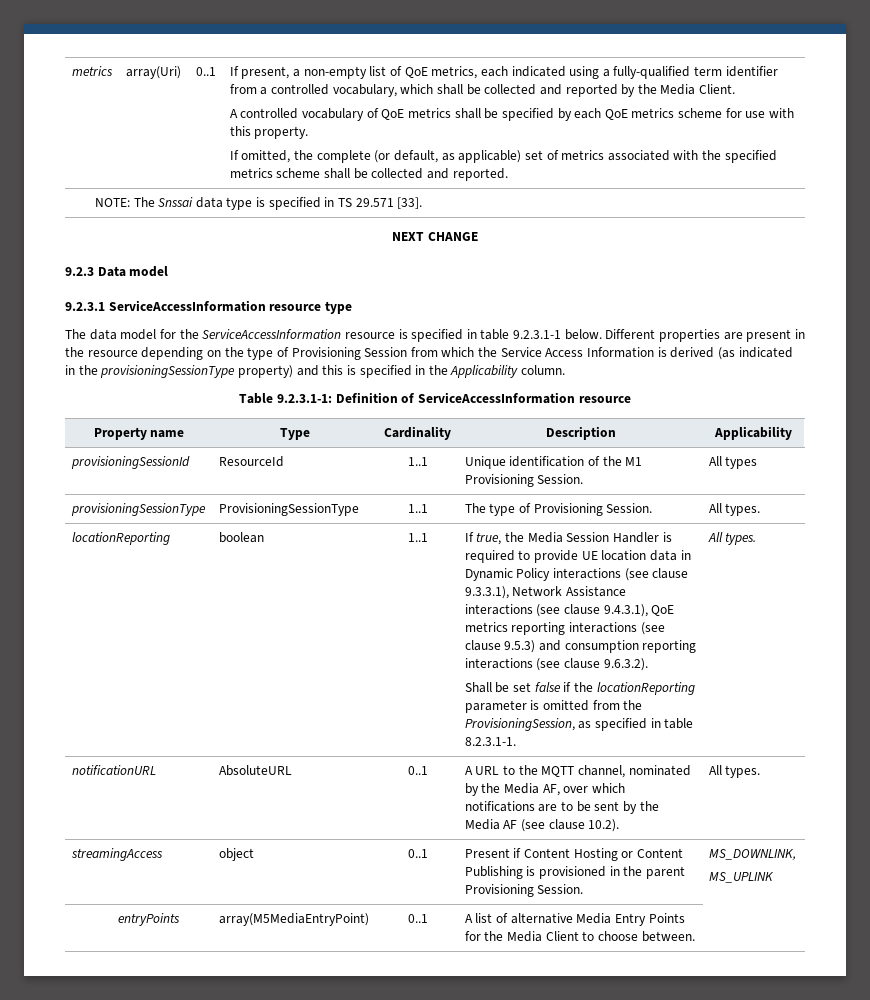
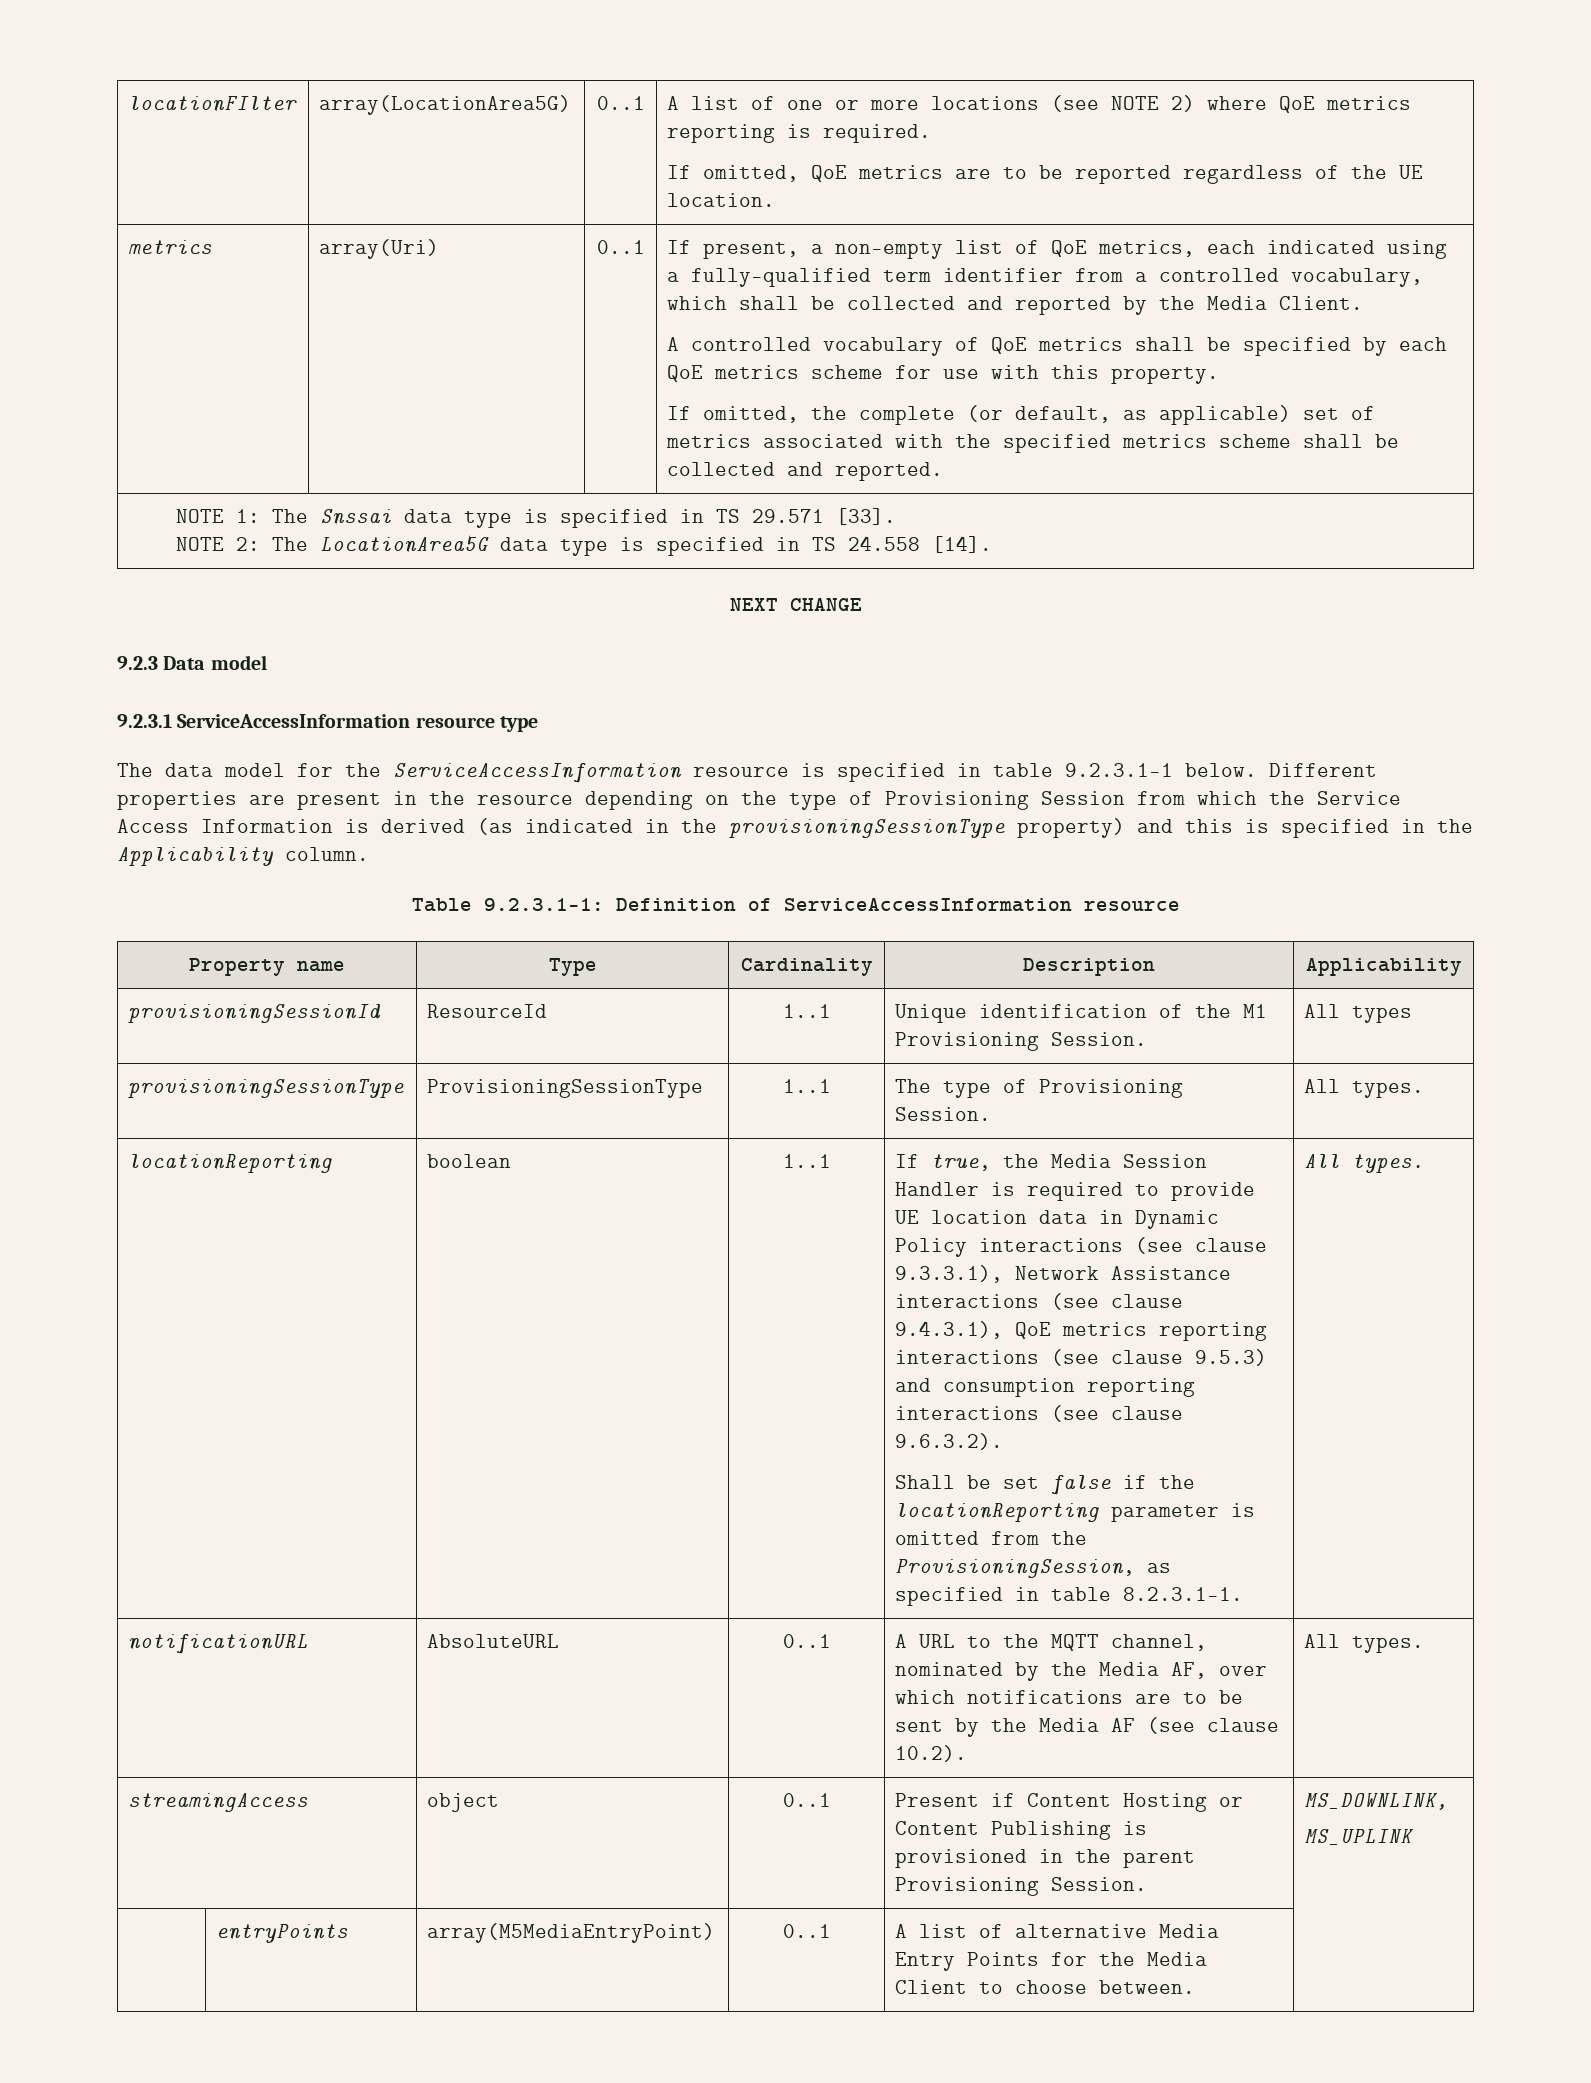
+ locationFIlter | array(LocationArea5G) | 0..1 | A list of one or more locations (see NOTE 2) where QoE metrics reporting is required.
+ If omitted, QoE metrics are to be reported regardless of the UE location.
- NOTE: The Snssai data type is specified in TS 29.571 [33].
+ NOTE 1: The Snssai data type is specified in TS 29.571 [33].
+ NOTE 2: The LocationArea5G data type is specified in TS 24.558 [14].

